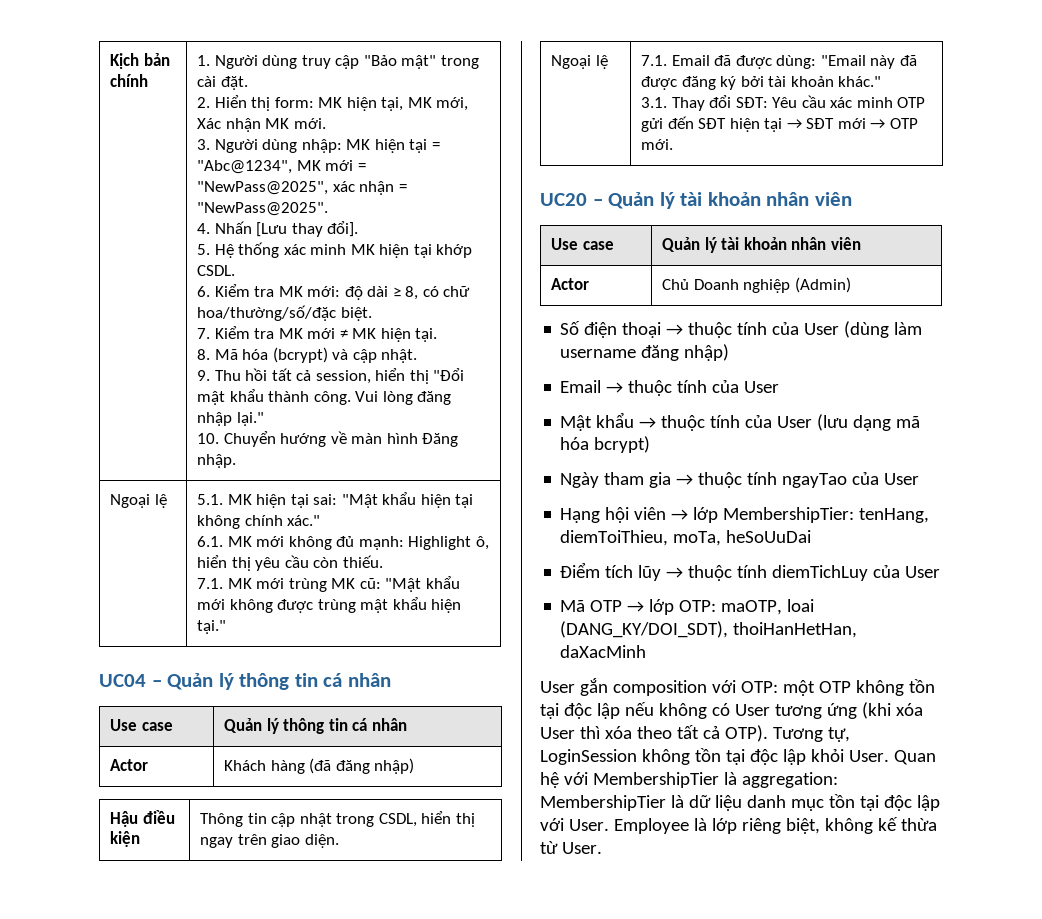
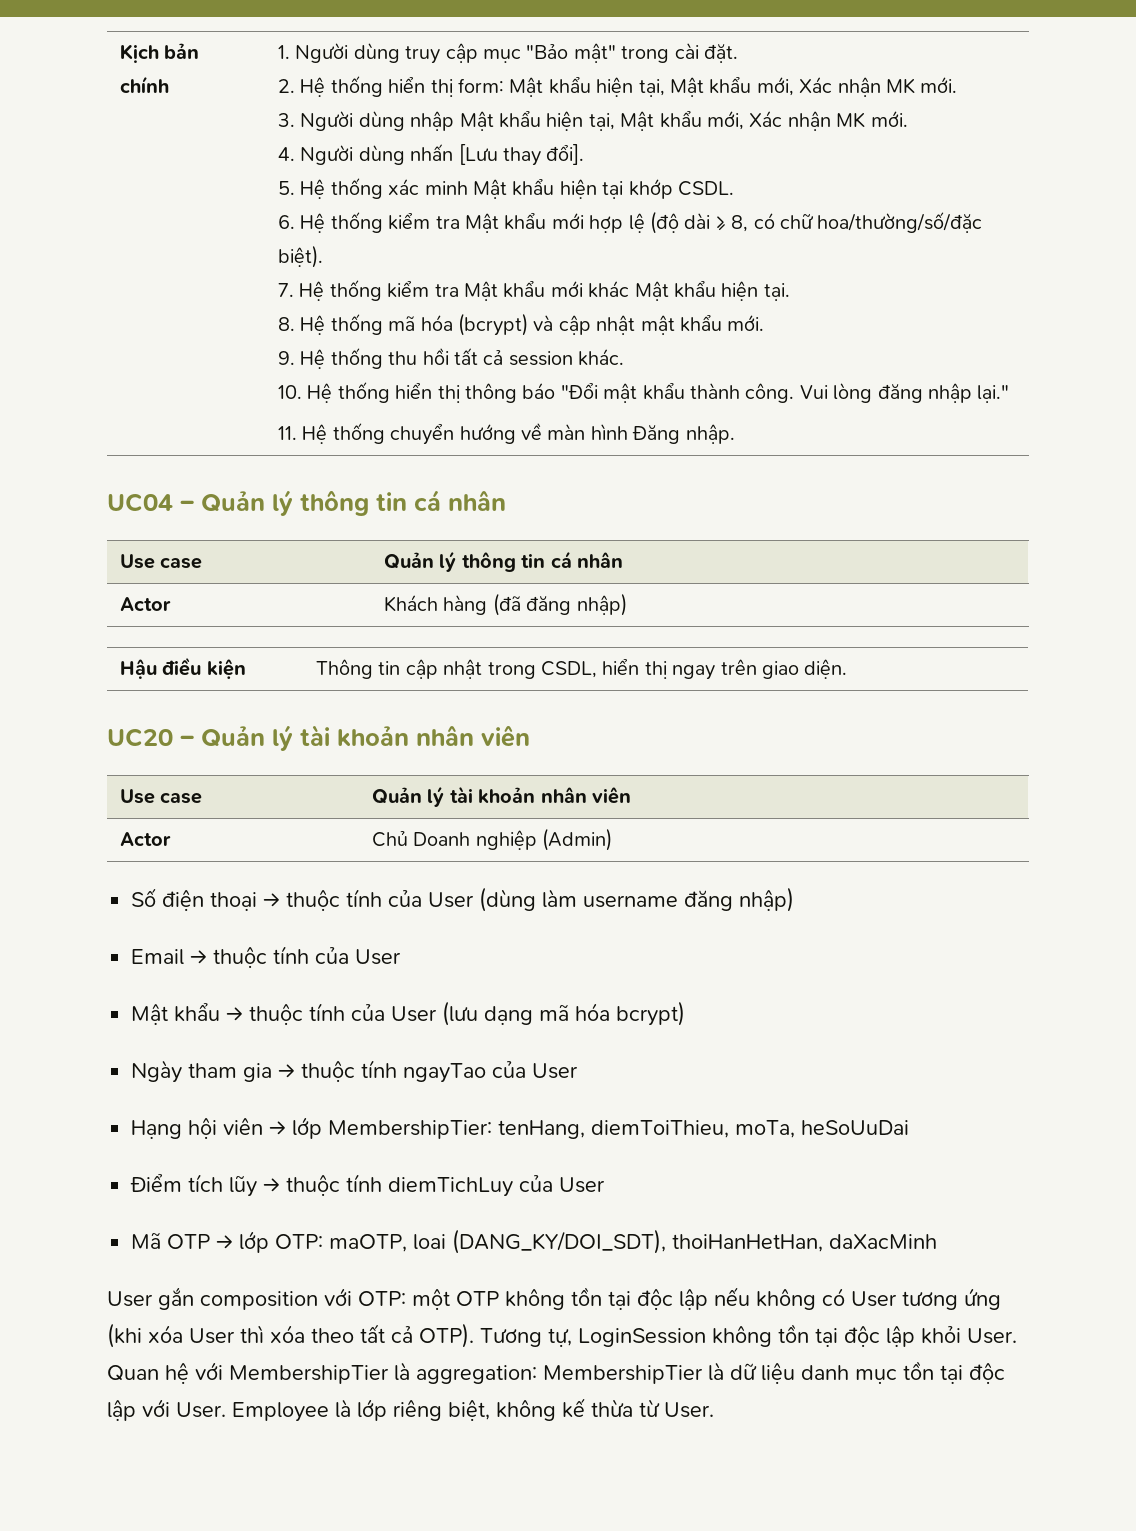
- 1. Người dùng truy cập "Bảo mật" trong cài đặt.
+ 1. Người dùng truy cập mục "Bảo mật" trong cài đặt.
- 2. Hiển thị form: MK hiện tại, MK mới, Xác nhận MK mới.
+ 2. Hệ thống hiển thị form: Mật khẩu hiện tại, Mật khẩu mới, Xác nhận MK mới.
- 3. Người dùng nhập: MK hiện tại = "Abc@1234", MK mới = "NewPass@2025", xác nhận = "NewPass@2025".
- 4. Nhấn [Lưu thay đổi].
+ 3. Người dùng nhập Mật khẩu hiện tại, Mật khẩu mới, Xác nhận MK mới.
+ 4. Người dùng nhấn [Lưu thay đổi].
- 5. Hệ thống xác minh MK hiện tại khớp CSDL.
+ 5. Hệ thống xác minh Mật khẩu hiện tại khớp CSDL.
- 6. Kiểm tra MK mới: độ dài ≥ 8, có chữ hoa/thường/số/đặc biệt.
+ 6. Hệ thống kiểm tra Mật khẩu mới hợp lệ (độ dài ≥ 8, có chữ hoa/thường/số/đặc biệt).
- 7. Kiểm tra MK mới ≠ MK hiện tại.
+ 7. Hệ thống kiểm tra Mật khẩu mới khác Mật khẩu hiện tại.
- 8. Mã hóa (bcrypt) và cập nhật.
- 9. Thu hồi tất cả session, hiển thị "Đổi mật khẩu thành công.
+ 8. Hệ thống mã hóa (bcrypt) và cập nhật mật khẩu mới.
+ 9. Hệ thống thu hồi tất cả session khác.
+ 10. Hệ thống hiển thị thông báo "Đổi mật khẩu thành công.
- 10. Chuyển hướng về màn hình Đăng nhập.
+ 11. Hệ thống chuyển hướng về màn hình Đăng nhập.
- Ngoại lệ | 5.1. MK hiện tại sai: "Mật khẩu hiện tại không chính xác."
- 6.1. MK mới không đủ mạnh: Highlight ô, hiển thị yêu cầu còn thiếu.
- 7.1. MK mới trùng MK cũ: "Mật khẩu mới không được trùng mật khẩu hiện tại."
- Ngoại lệ | 7.1. Email đã được dùng: "Email này đã được đăng ký bởi tài khoản khác."
- 3.1. Thay đổi SĐT: Yêu cầu xác minh OTP gửi đến SĐT hiện tại → SĐT mới → OTP mới.

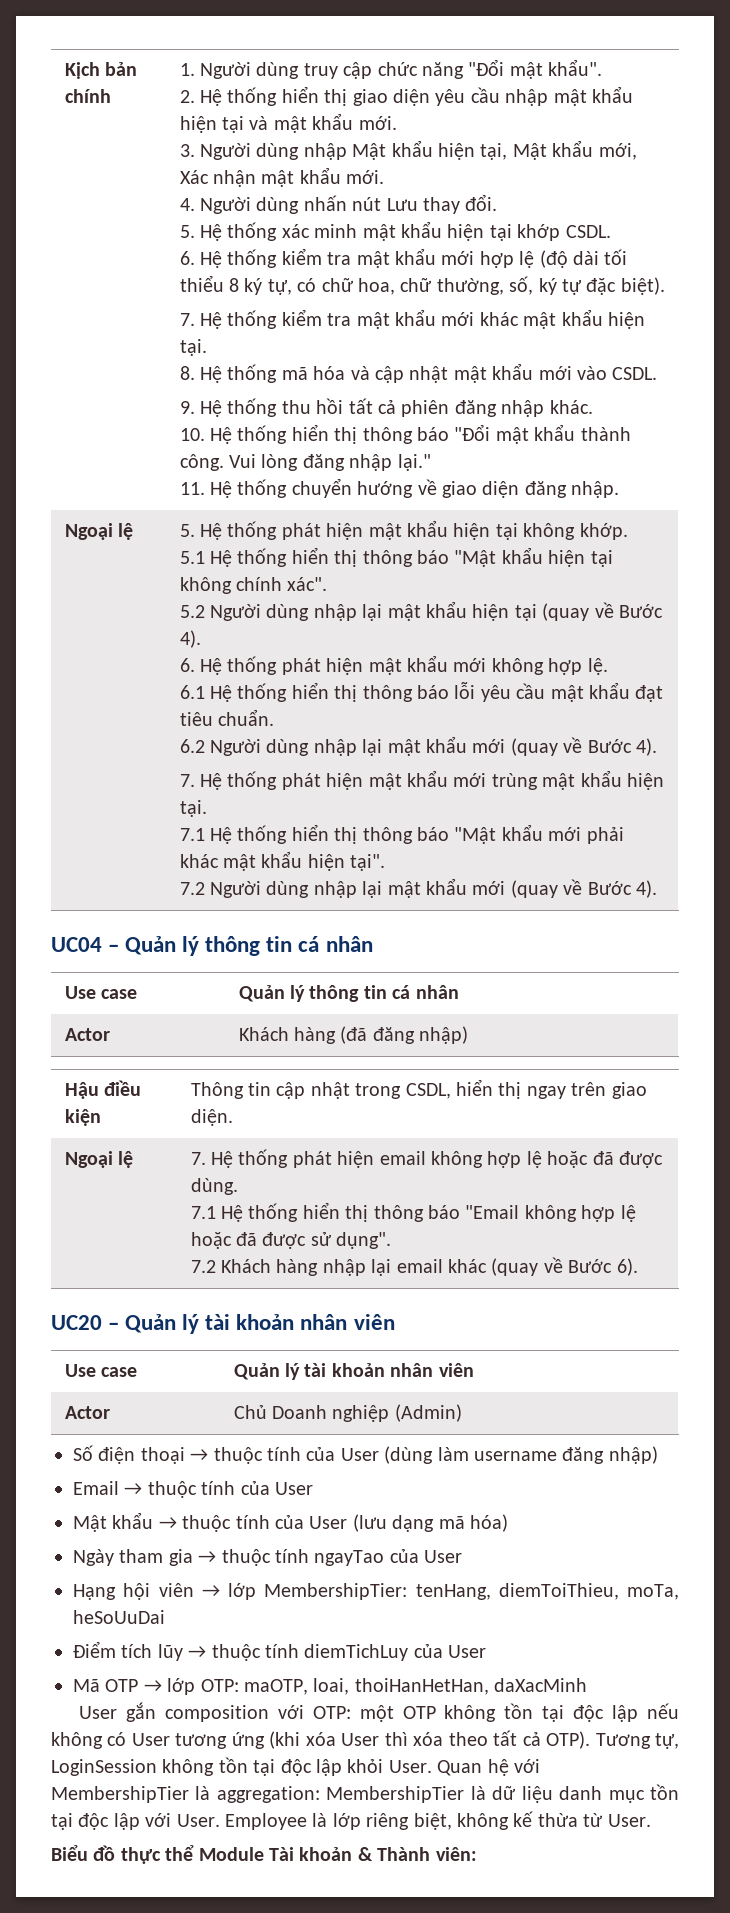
- 1. Người dùng truy cập mục "Bảo mật" trong cài đặt.
+ 1. Người dùng truy cập chức năng "Đổi mật khẩu".
- 2. Hệ thống hiển thị form: Mật khẩu hiện tại, Mật khẩu mới, Xác nhận MK mới.
+ 2. Hệ thống hiển thị giao diện yêu cầu nhập mật khẩu hiện tại và mật khẩu mới.
- 3. Người dùng nhập Mật khẩu hiện tại, Mật khẩu mới, Xác nhận MK mới.
+ 3. Người dùng nhập Mật khẩu hiện tại, Mật khẩu mới, Xác nhận mật khẩu mới.
- 4. Người dùng nhấn [Lưu thay đổi].
+ 4. Người dùng nhấn nút Lưu thay đổi.
- 5. Hệ thống xác minh Mật khẩu hiện tại khớp CSDL.
+ 5. Hệ thống xác minh mật khẩu hiện tại khớp CSDL.
- 6. Hệ thống kiểm tra Mật khẩu mới hợp lệ (độ dài ≥ 8, có chữ hoa/thường/số/đặc biệt).
+ 6. Hệ thống kiểm tra mật khẩu mới hợp lệ (độ dài tối thiểu 8 ký tự, có chữ hoa, chữ thường, số, ký tự đặc biệt).
- 7. Hệ thống kiểm tra Mật khẩu mới khác Mật khẩu hiện tại.
+ 7. Hệ thống kiểm tra mật khẩu mới khác mật khẩu hiện tại.
- 8. Hệ thống mã hóa (bcrypt) và cập nhật mật khẩu mới.
+ 8. Hệ thống mã hóa và cập nhật mật khẩu mới vào CSDL.
- 9. Hệ thống thu hồi tất cả session khác.
+ 9. Hệ thống thu hồi tất cả phiên đăng nhập khác.
- 11. Hệ thống chuyển hướng về màn hình Đăng nhập.
+ 11. Hệ thống chuyển hướng về giao diện đăng nhập.
+ Ngoại lệ | 5. Hệ thống phát hiện mật khẩu hiện tại không khớp.
+ 5.1 Hệ thống hiển thị thông báo "Mật khẩu hiện tại không chính xác".
+ 5.2 Người dùng nhập lại mật khẩu hiện tại (quay về Bước 4).
+ 6. Hệ thống phát hiện mật khẩu mới không hợp lệ.
+ 6.1 Hệ thống hiển thị thông báo lỗi yêu cầu mật khẩu đạt tiêu chuẩn.
+ 6.2 Người dùng nhập lại mật khẩu mới (quay về Bước 4).
+ 7. Hệ thống phát hiện mật khẩu mới trùng mật khẩu hiện tại.
+ 7.1 Hệ thống hiển thị thông báo "Mật khẩu mới phải khác mật khẩu hiện tại".
+ 7.2 Người dùng nhập lại mật khẩu mới (quay về Bước 4).
+ Ngoại lệ | 7. Hệ thống phát hiện email không hợp lệ hoặc đã được dùng.
+ 7.1 Hệ thống hiển thị thông báo "Email không hợp lệ hoặc đã được sử dụng".
+ 7.2 Khách hàng nhập lại email khác (quay về Bước 6).
- Mật khẩu → thuộc tính của User (lưu dạng mã hóa bcrypt)
+ Mật khẩu → thuộc tính của User (lưu dạng mã hóa)
- Mã OTP → lớp OTP: maOTP, loai (DANG_KY/DOI_SDT), thoiHanHetHan, daXacMinh
+ Mã OTP → lớp OTP: maOTP, loai, thoiHanHetHan, daXacMinh
+ Biểu đồ thực thể Module Tài khoản & Thành viên:

